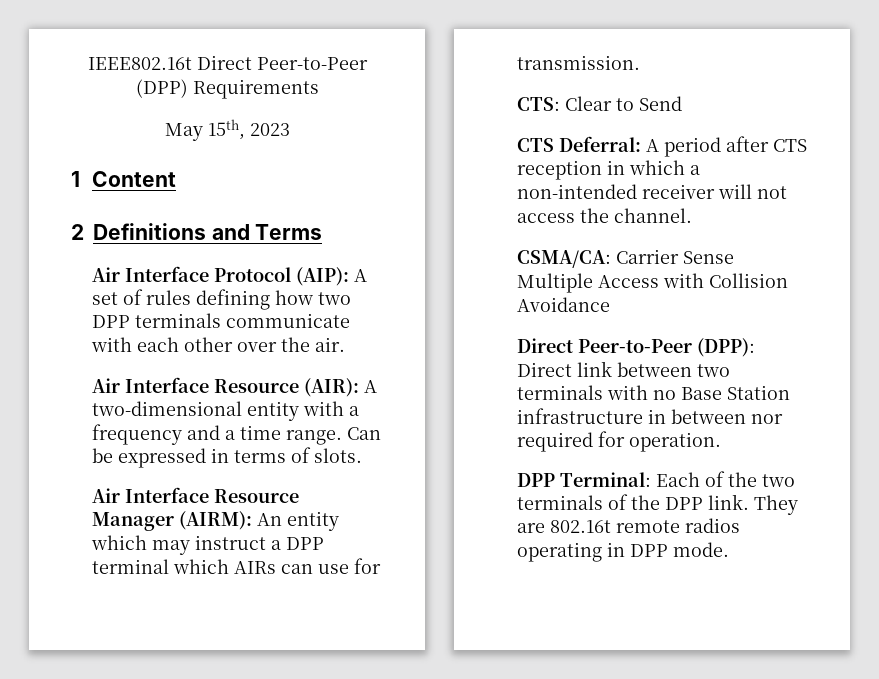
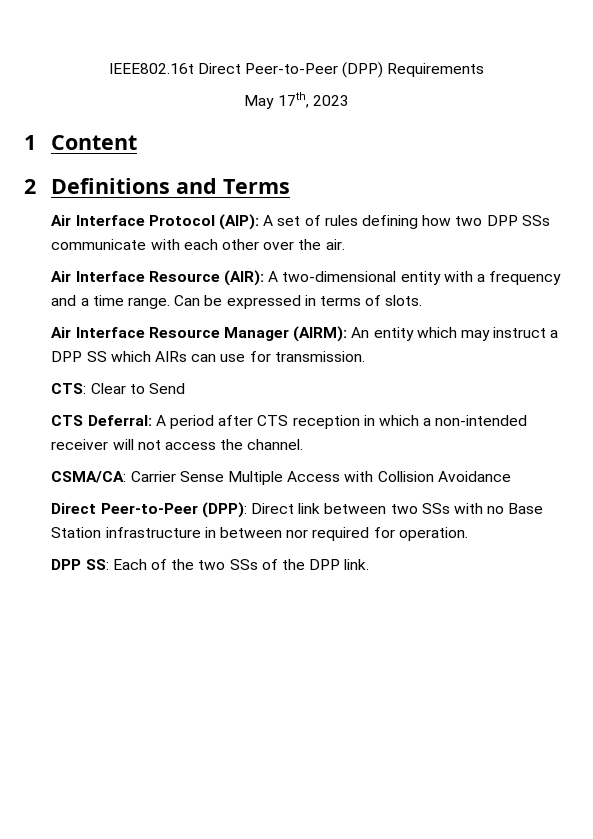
- May 15th, 2023
+ May 17th, 2023
- Air Interface Protocol (AIP): A set of rules defining how two DPP terminals communicate with each other over the air.
+ Air Interface Protocol (AIP): A set of rules defining how two DPP SSs communicate with each other over the air.
- Air Interface Resource Manager (AIRM): An entity which may instruct a DPP terminal which AIRs can use for transmission.
+ Air Interface Resource Manager (AIRM): An entity which may instruct a DPP SS which AIRs can use for transmission.
- Direct Peer-to-Peer (DPP): Direct link between two terminals with no Base Station infrastructure in between nor required for operation.
+ Direct Peer-to-Peer (DPP): Direct link between two SSs with no Base Station infrastructure in between nor required for operation.
- DPP Terminal: Each of the two terminals of the DPP link. They are 802.16t remote radios operating in DPP mode.
+ DPP SS: Each of the two SSs of the DPP link.

